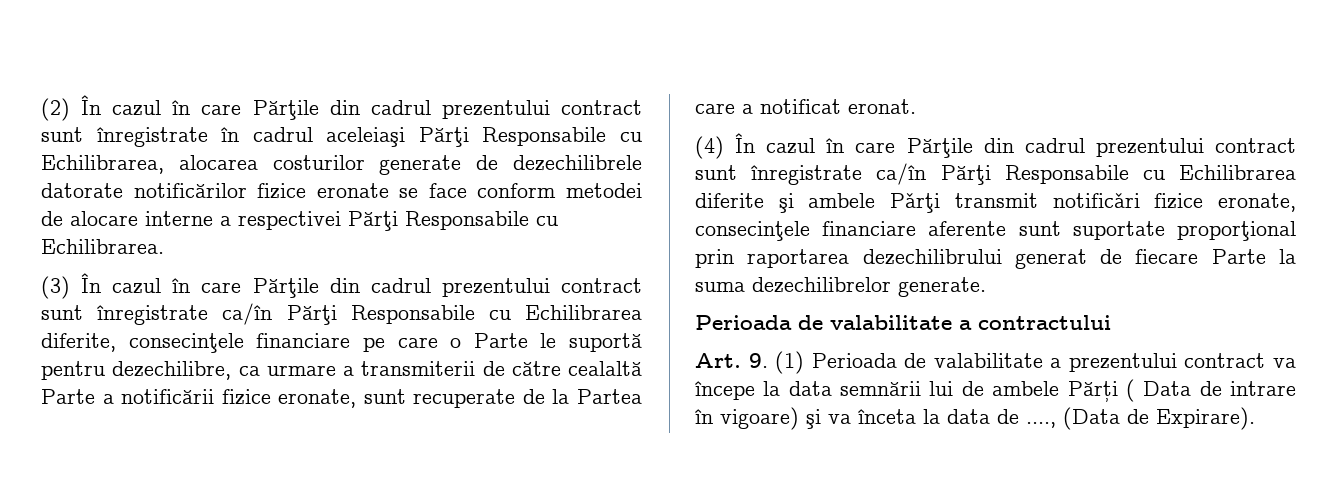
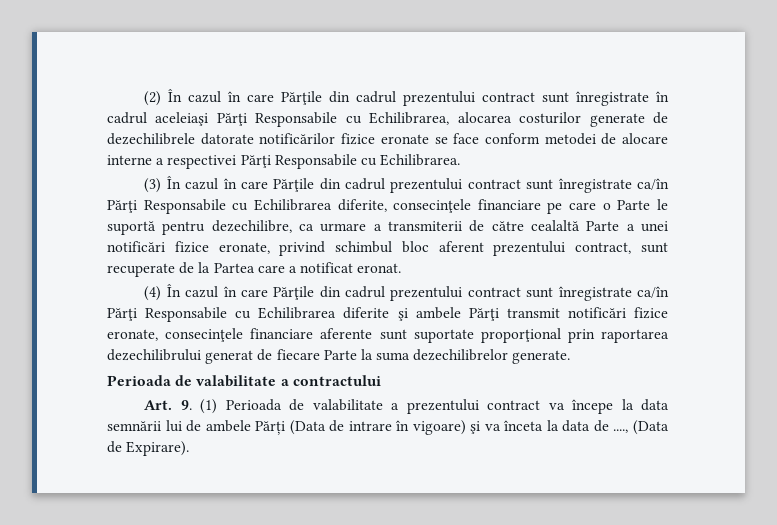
- (3) În cazul în care Părţile din cadrul prezentului contract sunt înregistrate ca/în Părţi Responsabile cu Echilibrarea diferite, consecinţele financiare pe care o Parte le suportă pentru dezechilibre, ca urmare a transmiterii de către cealaltă Parte a notificării fizice eronate, sunt recuperate de la Partea care a notificat eronat.
+ (3) În cazul în care Părţile din cadrul prezentului contract sunt înregistrate ca/în Părţi Responsabile cu Echilibrarea diferite, consecinţele financiare pe care o Parte le suportă pentru dezechilibre, ca urmare a transmiterii de către cealaltă Parte a unei notificări fizice eronate, privind schimbul bloc aferent prezentului contract, sunt recuperate de la Partea care a notificat eronat.
- (4) În cazul în care Părţile din cadrul prezentului contract sunt înregistrate ca/în Părţi Responsabile cu Echilibrarea diferite şi ambele Pǎrţi transmit notificǎri fizice eronate, consecinţele financiare aferente sunt suportate proporţional prin raportarea dezechilibrului generat de fiecare Parte la suma dezechilibrelor generate.
+ (4) În cazul în care Părţile din cadrul prezentului contract sunt înregistrate ca/în Părţi Responsabile cu Echilibrarea diferite şi ambele Părţi transmit notificări fizice eronate, consecinţele financiare aferente sunt suportate proporţional prin raportarea dezechilibrului generat de fiecare Parte la suma dezechilibrelor generate.
- Art. 9. (1) Perioada de valabilitate a prezentului contract va începe la data semnării lui de ambele Părți ( Data de intrare în vigoare) şi va înceta la data de ...., (Data de Expirare).
+ Art. 9. (1) Perioada de valabilitate a prezentului contract va începe la data semnării lui de ambele Părți (Data de intrare în vigoare) şi va înceta la data de ...., (Data de Expirare).

